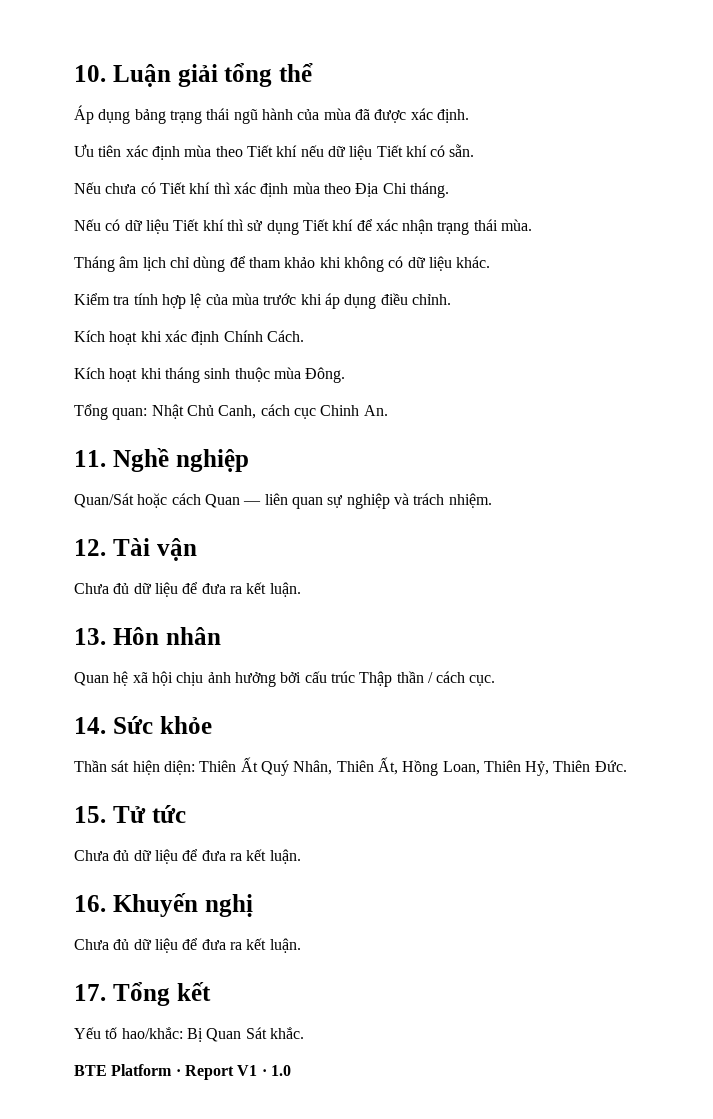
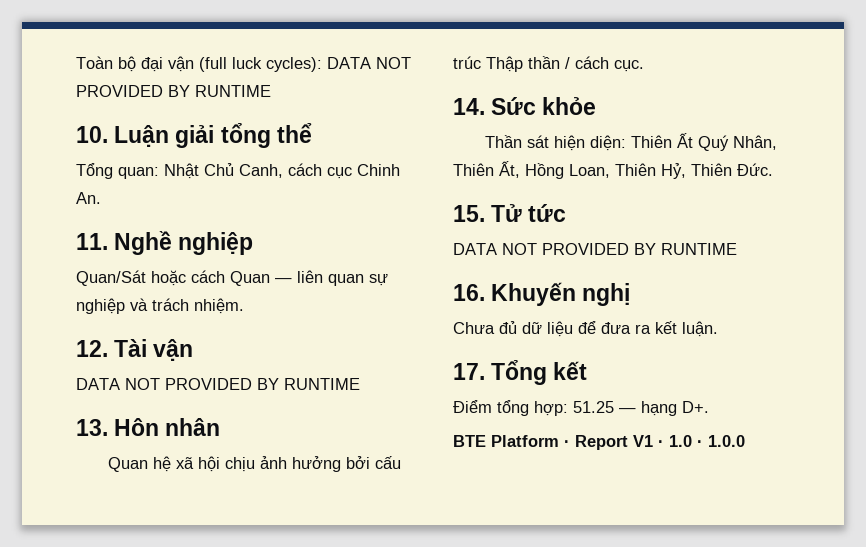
+ Toàn bộ đại vận (full luck cycles): DATA NOT PROVIDED BY RUNTIME
- Áp dụng bảng trạng thái ngũ hành của mùa đã được xác định.
- Ưu tiên xác định mùa theo Tiết khí nếu dữ liệu Tiết khí có sẵn.
- Nếu chưa có Tiết khí thì xác định mùa theo Địa Chi tháng.
- Nếu có dữ liệu Tiết khí thì sử dụng Tiết khí để xác nhận trạng thái mùa.
- Tháng âm lịch chỉ dùng để tham khảo khi không có dữ liệu khác.
- Kiểm tra tính hợp lệ của mùa trước khi áp dụng điều chỉnh.
- Kích hoạt khi xác định Chính Cách.
- Kích hoạt khi tháng sinh thuộc mùa Đông.
  12. Tài vận
- Chưa đủ dữ liệu để đưa ra kết luận.
+ DATA NOT PROVIDED BY RUNTIME
  15. Tử tức
- Chưa đủ dữ liệu để đưa ra kết luận.
+ DATA NOT PROVIDED BY RUNTIME
- Yếu tố hao/khắc: Bị Quan Sát khắc.
+ Điểm tổng hợp: 51.25 — hạng D+.
- BTE Platform · Report V1 · 1.0
+ BTE Platform · Report V1 · 1.0 · 1.0.0

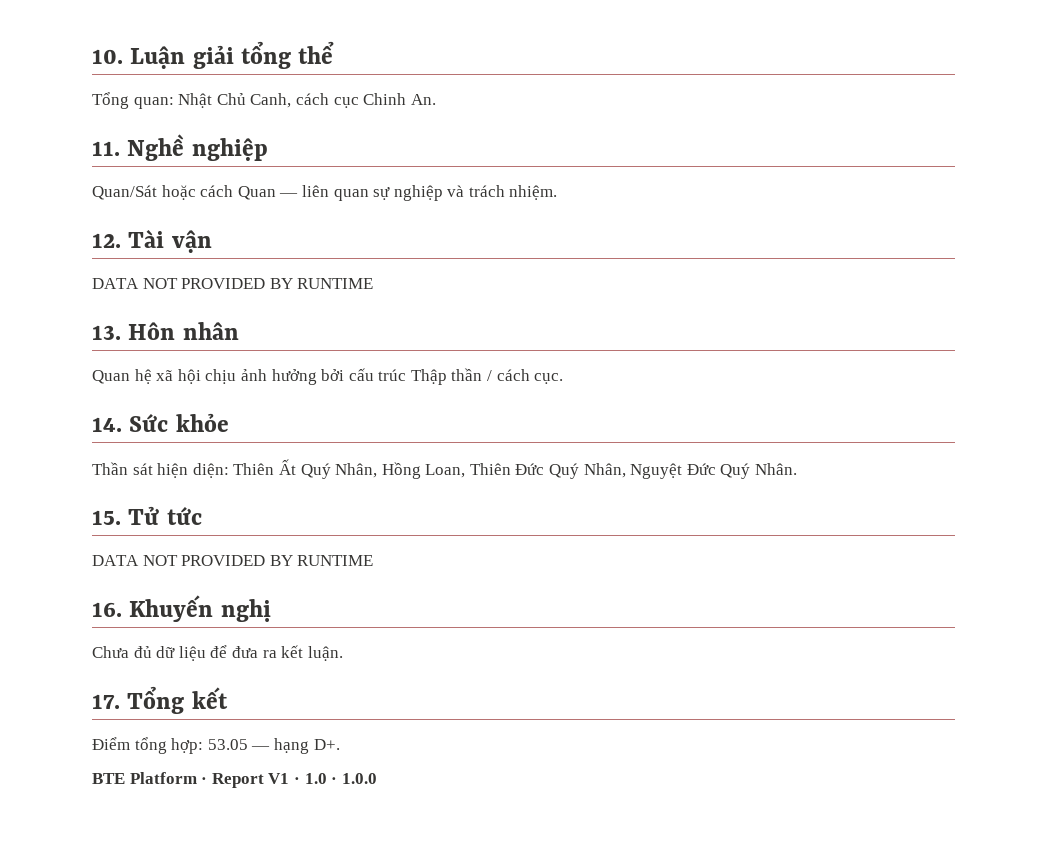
- Toàn bộ đại vận (full luck cycles): DATA NOT PROVIDED BY RUNTIME
- Thần sát hiện diện: Thiên Ất Quý Nhân, Thiên Ất, Hồng Loan, Thiên Hỷ, Thiên Đức.
+ Thần sát hiện diện: Thiên Ất Quý Nhân, Hồng Loan, Thiên Đức Quý Nhân, Nguyệt Đức Quý Nhân.
- Điểm tổng hợp: 51.25 — hạng D+.
+ Điểm tổng hợp: 53.05 — hạng D+.

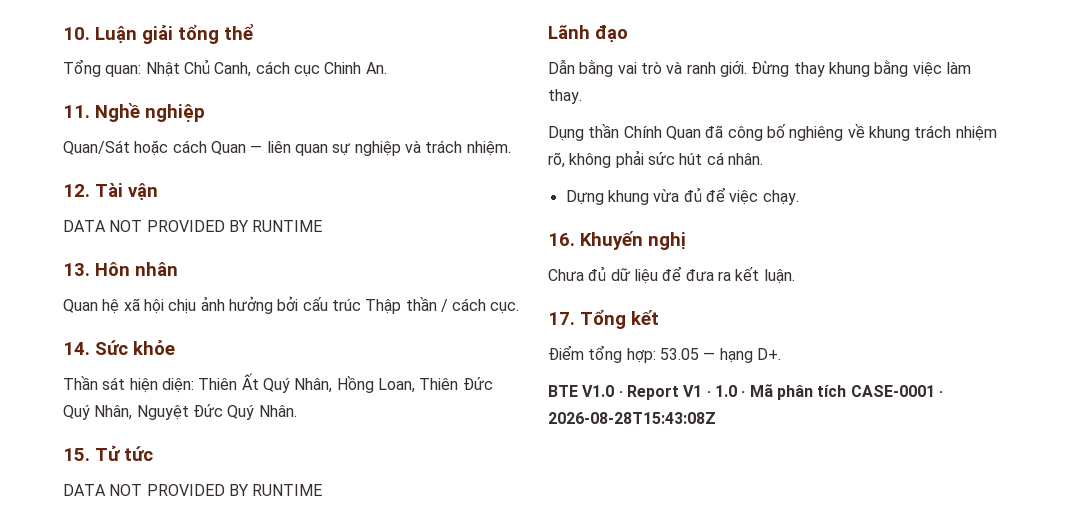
+ Lãnh đạo
+ Dẫn bằng vai trò và ranh giới. Đừng thay khung bằng việc làm thay.
+ Dụng thần Chính Quan đã công bố nghiêng về khung trách nhiệm rõ, không phải sức hút cá nhân.
+ Dựng khung vừa đủ để việc chạy.
- BTE Platform · Report V1 · 1.0 · 1.0.0
+ BTE V1.0 · Report V1 · 1.0 · Mã phân tích CASE-0001 · 2026-08-28T15:43:08Z

